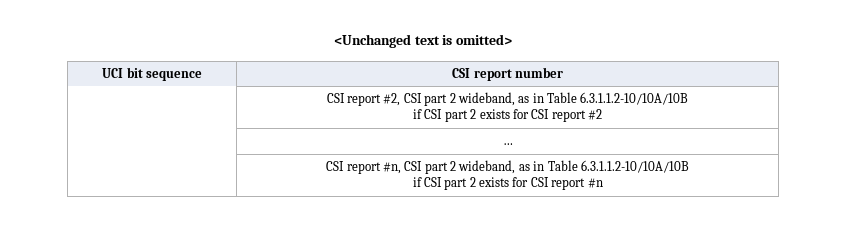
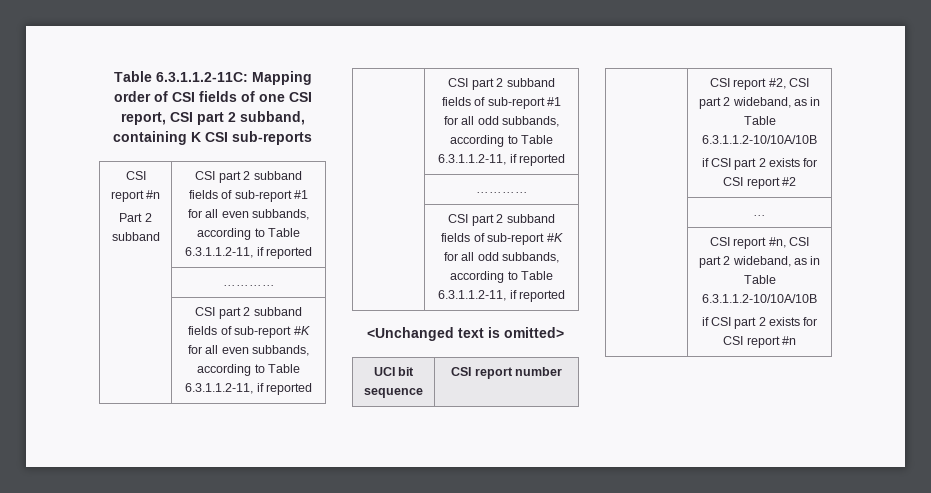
+ Table 6.3.1.1.2-11C: Mapping order of CSI fields of one CSI report, CSI part 2 subband, containing K CSI sub-reports
+ CSI report #n
+ Part 2 subband | CSI part 2 subband fields of sub-report #1 for all even subbands, according to Table 6.3.1.1.2-11, if reported
+ | …………
+ | CSI part 2 subband fields of sub-report #K for all even subbands, according to Table 6.3.1.1.2-11, if reported
+ | CSI part 2 subband fields of sub-report #1 for all odd subbands, according to Table 6.3.1.1.2-11, if reported
+ | …………
+ | CSI part 2 subband fields of sub-report #K for all odd subbands, according to Table 6.3.1.1.2-11, if reported

